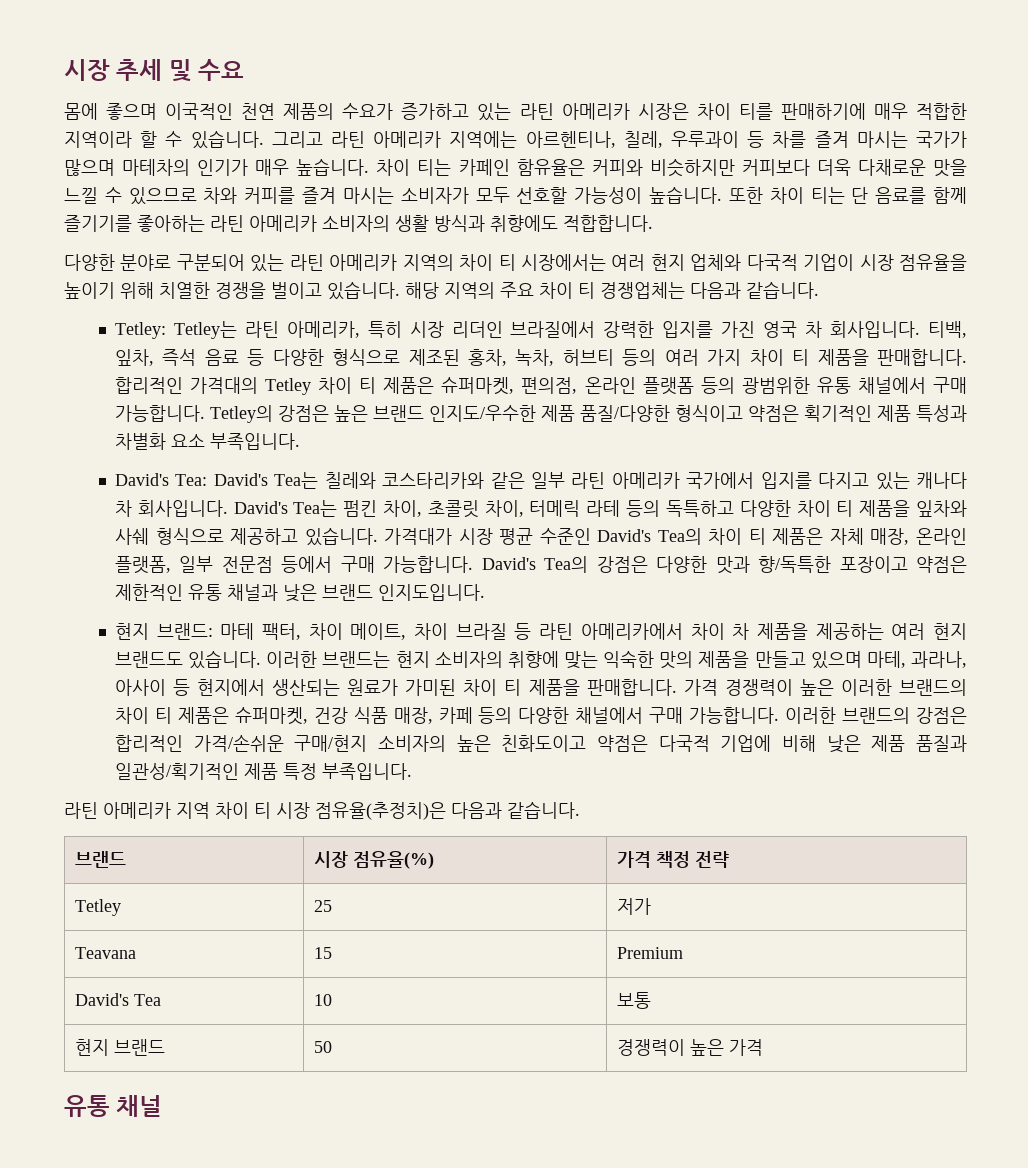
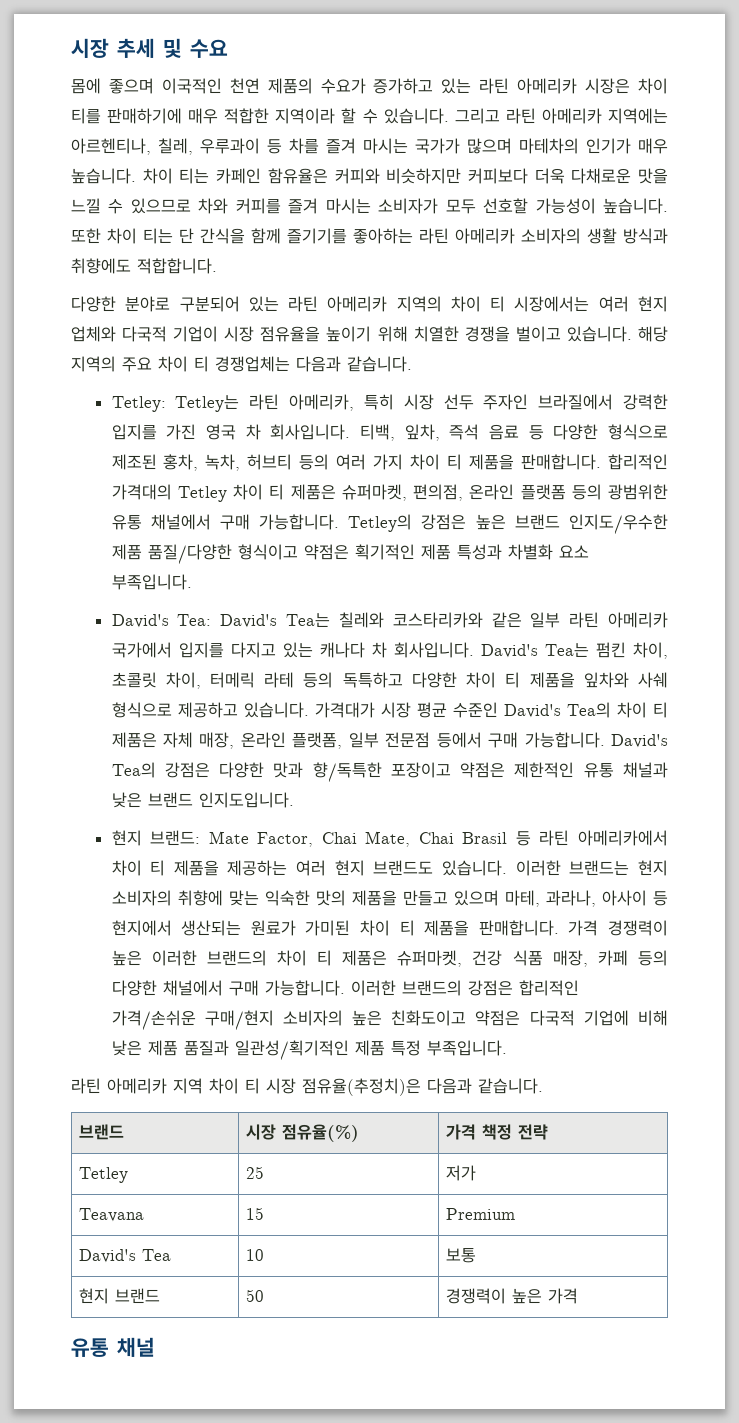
- 또한 차이 티는 단 음료를 함께 즐기기를 좋아하는 라틴 아메리카 소비자의 생활 방식과 취향에도 적합합니다.
+ 또한 차이 티는 단 간식을 함께 즐기기를 좋아하는 라틴 아메리카 소비자의 생활 방식과 취향에도 적합합니다.
- Tetley: Tetley는 라틴 아메리카, 특히 시장 리더인 브라질에서 강력한 입지를 가진 영국 차 회사입니다.
+ Tetley: Tetley는 라틴 아메리카, 특히 시장 선두 주자인 브라질에서 강력한 입지를 가진 영국 차 회사입니다.
- 현지 브랜드: 마테 팩터, 차이 메이트, 차이 브라질 등 라틴 아메리카에서 차이 차 제품을 제공하는 여러 현지 브랜드도 있습니다.
+ 현지 브랜드: Mate Factor, Chai Mate, Chai Brasil 등 라틴 아메리카에서 차이 티 제품을 제공하는 여러 현지 브랜드도 있습니다.

